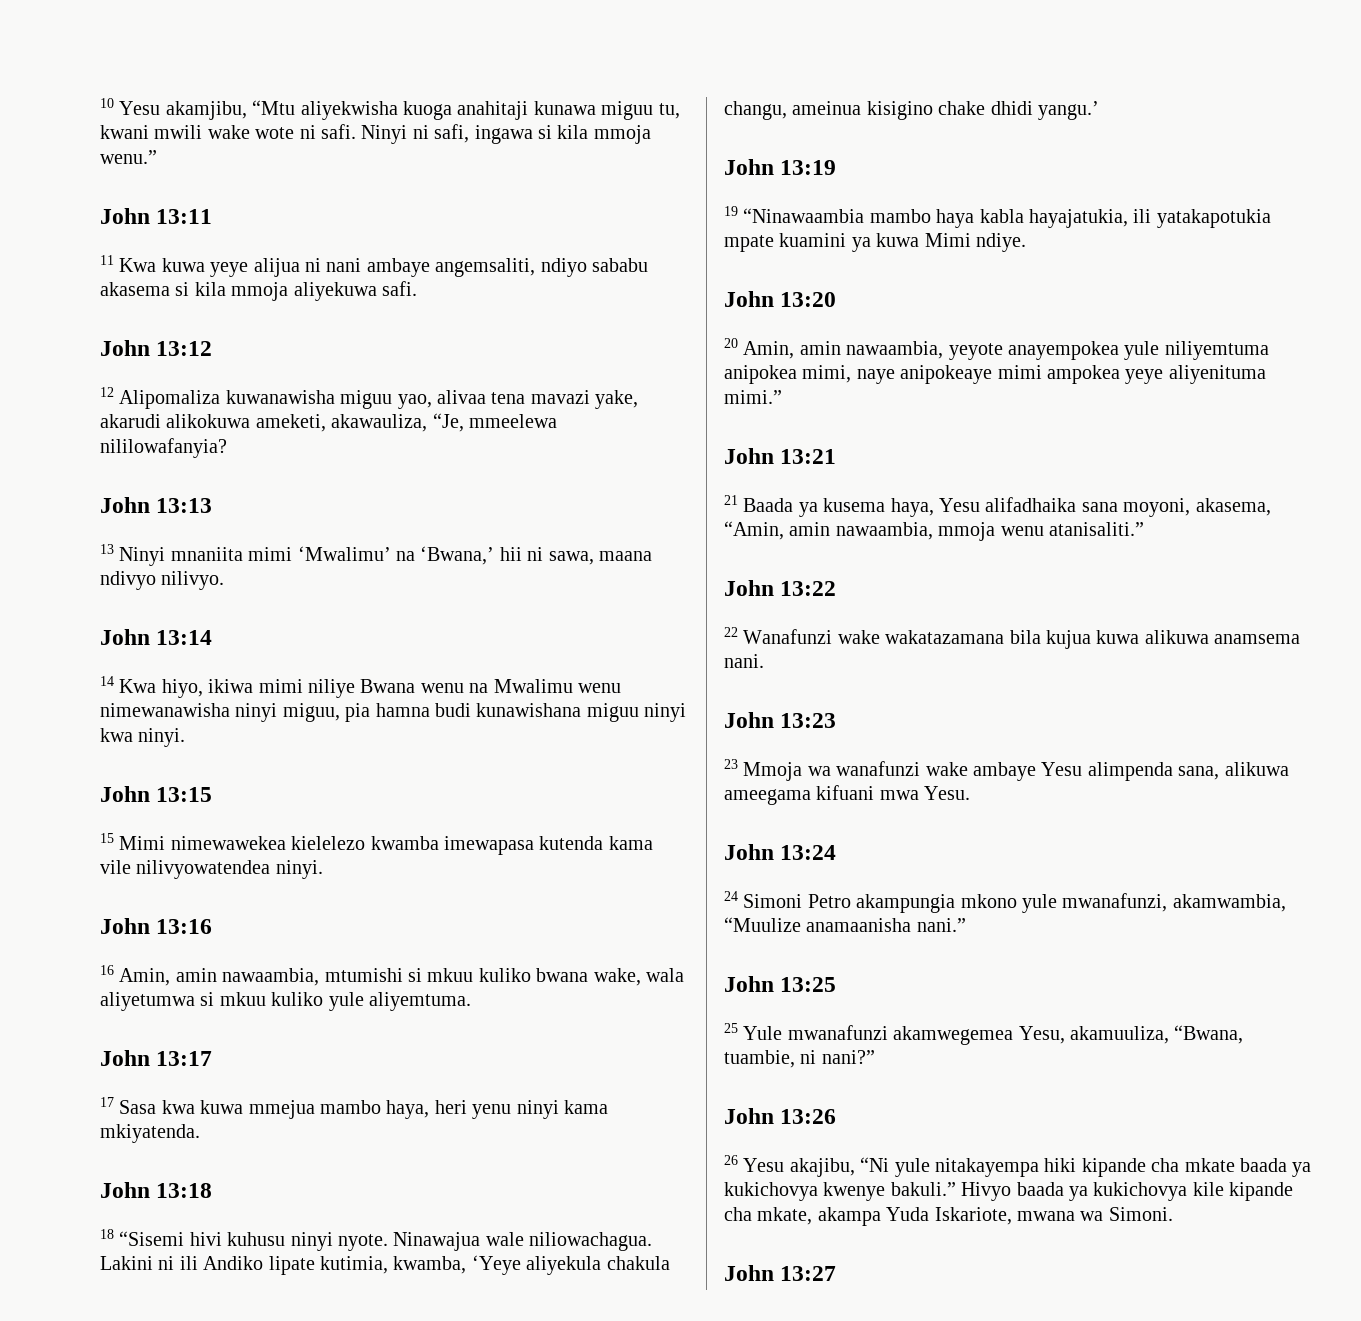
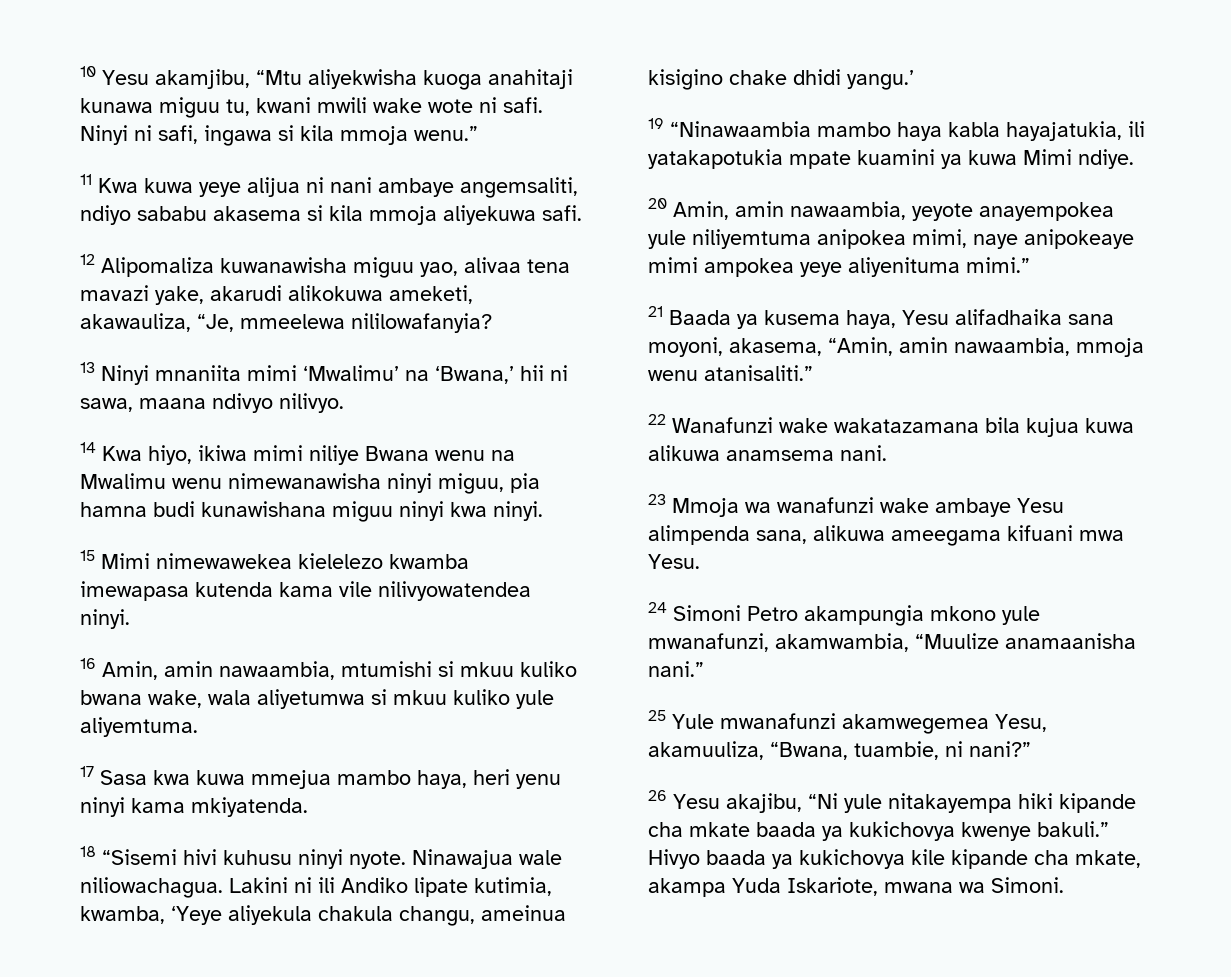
- John 13:11
- John 13:12
- John 13:13
- John 13:14
- John 13:15
- John 13:16
- John 13:17
- John 13:18
- John 13:19
- John 13:20
- John 13:21
- John 13:22
- John 13:23
- John 13:24
- John 13:25
- John 13:26
- John 13:27

